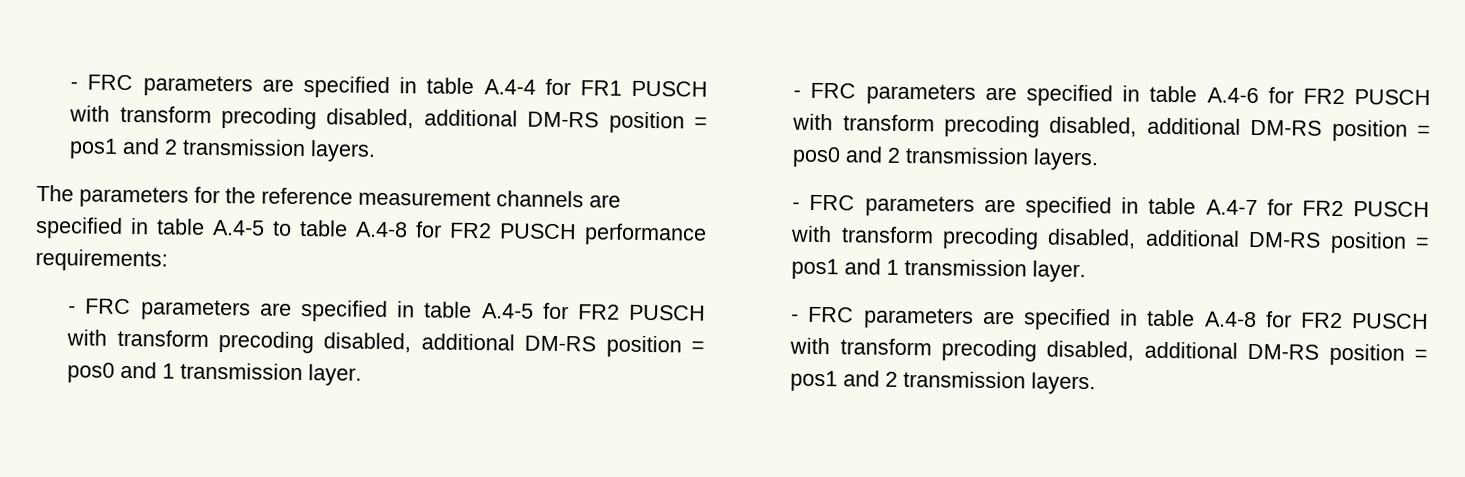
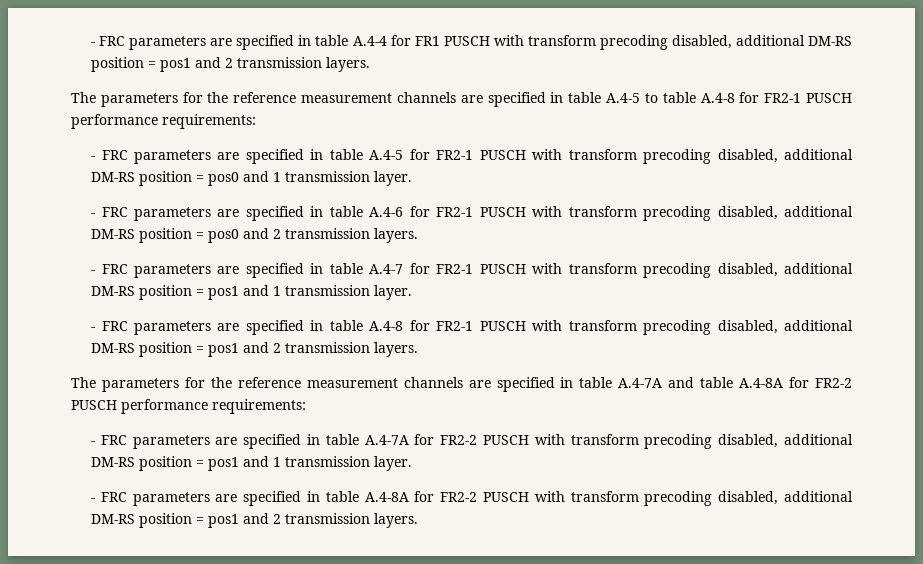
- The parameters for the reference measurement channels are specified in table A.4-5 to table A.4-8 for FR2 PUSCH performance requirements:
+ The parameters for the reference measurement channels are specified in table A.4-5 to table A.4-8 for FR2-1 PUSCH performance requirements:
- - FRC parameters are specified in table A.4-5 for FR2 PUSCH with transform precoding disabled, additional DM-RS position = pos0 and 1 transmission layer.
+ - FRC parameters are specified in table A.4-5 for FR2-1 PUSCH with transform precoding disabled, additional DM-RS position = pos0 and 1 transmission layer.
- - FRC parameters are specified in table A.4-6 for FR2 PUSCH with transform precoding disabled, additional DM-RS position = pos0 and 2 transmission layers.
+ - FRC parameters are specified in table A.4-6 for FR2-1 PUSCH with transform precoding disabled, additional DM-RS position = pos0 and 2 transmission layers.
- - FRC parameters are specified in table A.4-7 for FR2 PUSCH with transform precoding disabled, additional DM-RS position = pos1 and 1 transmission layer.
+ - FRC parameters are specified in table A.4-7 for FR2-1 PUSCH with transform precoding disabled, additional DM-RS position = pos1 and 1 transmission layer.
- - FRC parameters are specified in table A.4-8 for FR2 PUSCH with transform precoding disabled, additional DM-RS position = pos1 and 2 transmission layers.
+ - FRC parameters are specified in table A.4-8 for FR2-1 PUSCH with transform precoding disabled, additional DM-RS position = pos1 and 2 transmission layers.
+ The parameters for the reference measurement channels are specified in table A.4-7A and table A.4-8A for FR2-2 PUSCH performance requirements:
+ - FRC parameters are specified in table A.4-7A for FR2-2 PUSCH with transform precoding disabled, additional DM-RS position = pos1 and 1 transmission layer.
+ - FRC parameters are specified in table A.4-8A for FR2-2 PUSCH with transform precoding disabled, additional DM-RS position = pos1 and 2 transmission layers.

